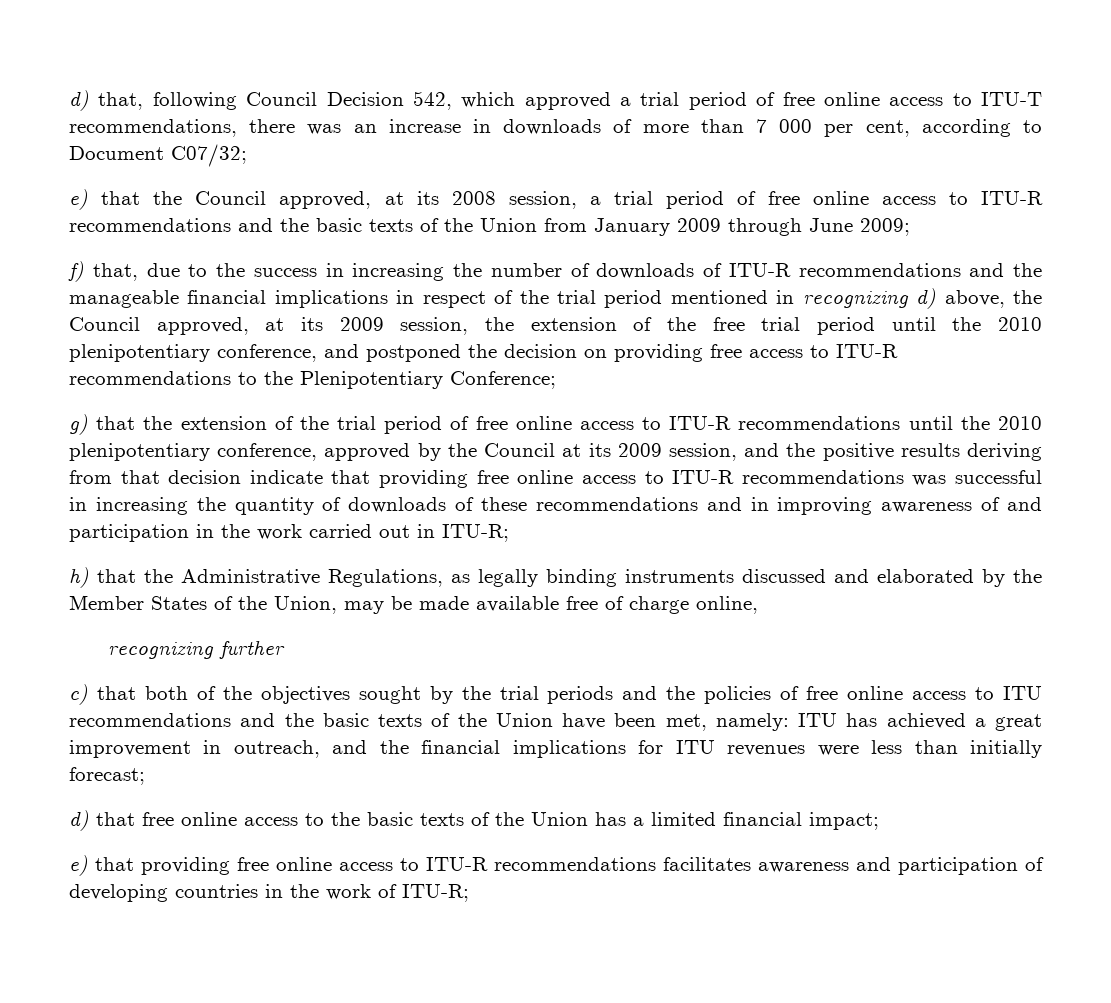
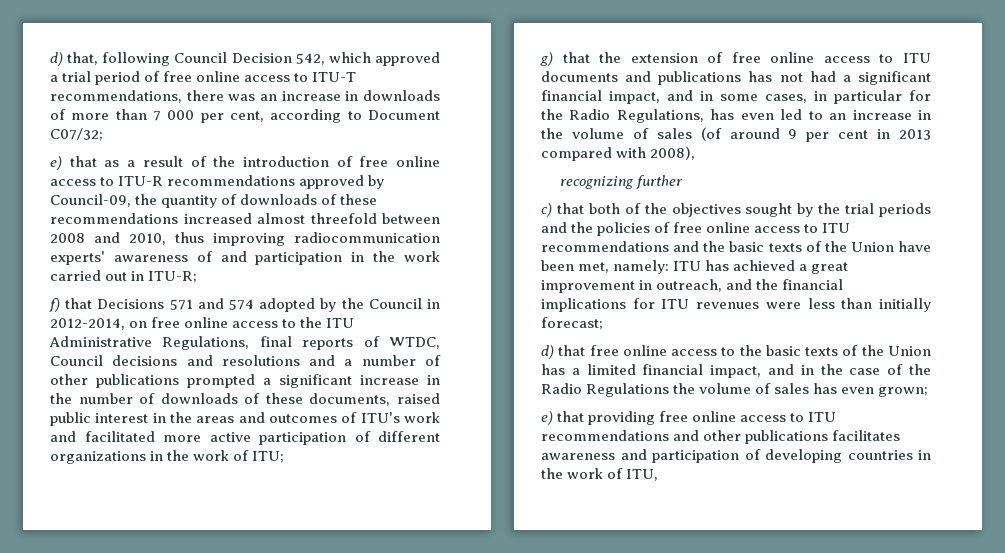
- e) that the Council approved, at its 2008 session, a trial period of free online access to ITU-R recommendations and the basic texts of the Union from January 2009 through June 2009;
- f) that, due to the success in increasing the number of downloads of ITU-R recommendations and the manageable financial implications in respect of the trial period mentioned in recognizing d) above, the Council approved, at its 2009 session, the extension of the free trial period until the 2010 plenipotentiary conference, and postponed the decision on providing free access to ITU-R recommendations to the Plenipotentiary Conference;
- g) that the extension of the trial period of free online access to ITU-R recommendations until the 2010 plenipotentiary conference, approved by the Council at its 2009 session, and the positive results deriving from that decision indicate that providing free online access to ITU-R recommendations was successful in increasing the quantity of downloads of these recommendations and in improving awareness of and participation in the work carried out in ITU-R;
+ e) that as a result of the introduction of free online access to ITU-R recommendations approved by Council-09, the quantity of downloads of these recommendations increased almost threefold between 2008 and 2010, thus improving radiocommunication experts' awareness of and participation in the work carried out in ITU-R;
- h) that the Administrative Regulations, as legally binding instruments discussed and elaborated by the Member States of the Union, may be made available free of charge online,
+ f) that Decisions 571 and 574 adopted by the Council in 2012-2014, on free online access to the ITU Administrative Regulations, final reports of WTDC, Council decisions and resolutions and a number of other publications prompted a significant increase in the number of downloads of these documents, raised public interest in the areas and outcomes of ITU's work and facilitated more active participation of different organizations in the work of ITU;
+ g) that the extension of free online access to ITU documents and publications has not had a significant financial impact, and in some cases, in particular for the Radio Regulations, has even led to an increase in the volume of sales (of around 9 per cent in 2013 compared with 2008),
- d) that free online access to the basic texts of the Union has a limited financial impact;
+ d) that free online access to the basic texts of the Union has a limited financial impact, and in the case of the Radio Regulations the volume of sales has even grown;
- e) that providing free online access to ITU-R recommendations facilitates awareness and participation of developing countries in the work of ITU-R;
+ e) that providing free online access to ITU recommendations and other publications facilitates awareness and participation of developing countries in the work of ITU,

